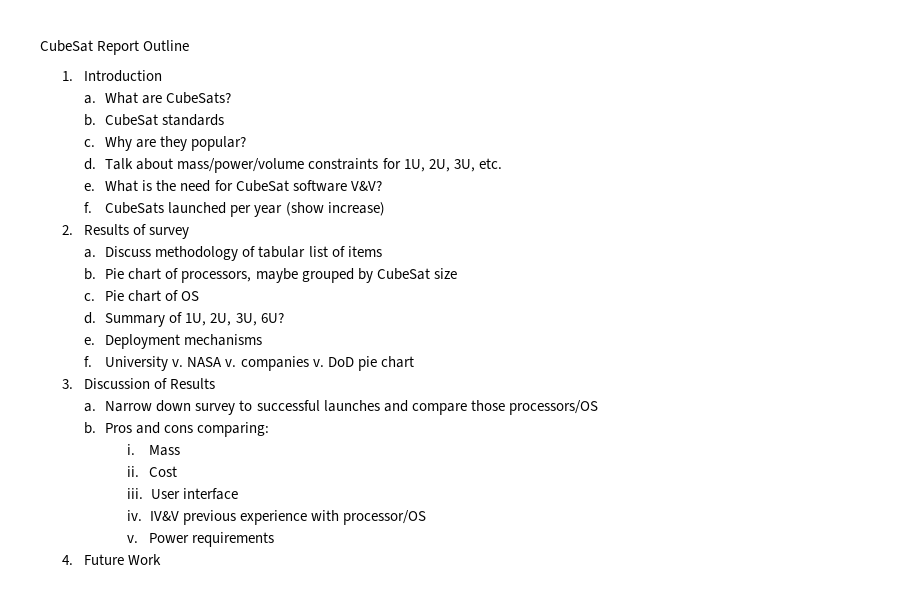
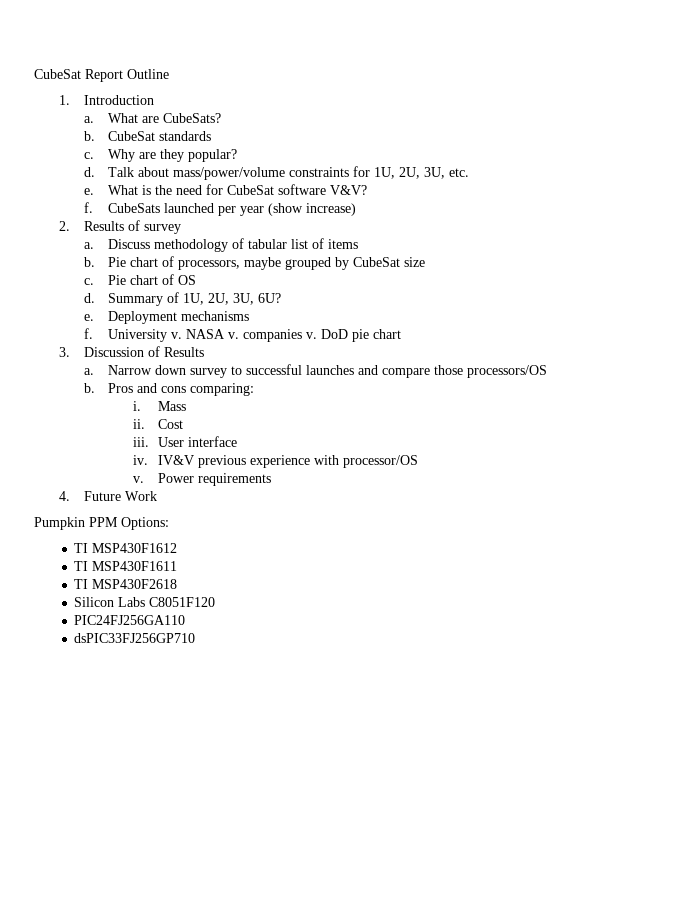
+ Pumpkin PPM Options:
+ TI MSP430F1612
+ TI MSP430F1611
+ TI MSP430F2618
+ Silicon Labs C8051F120
+ PIC24FJ256GA110
+ dsPIC33FJ256GP710

